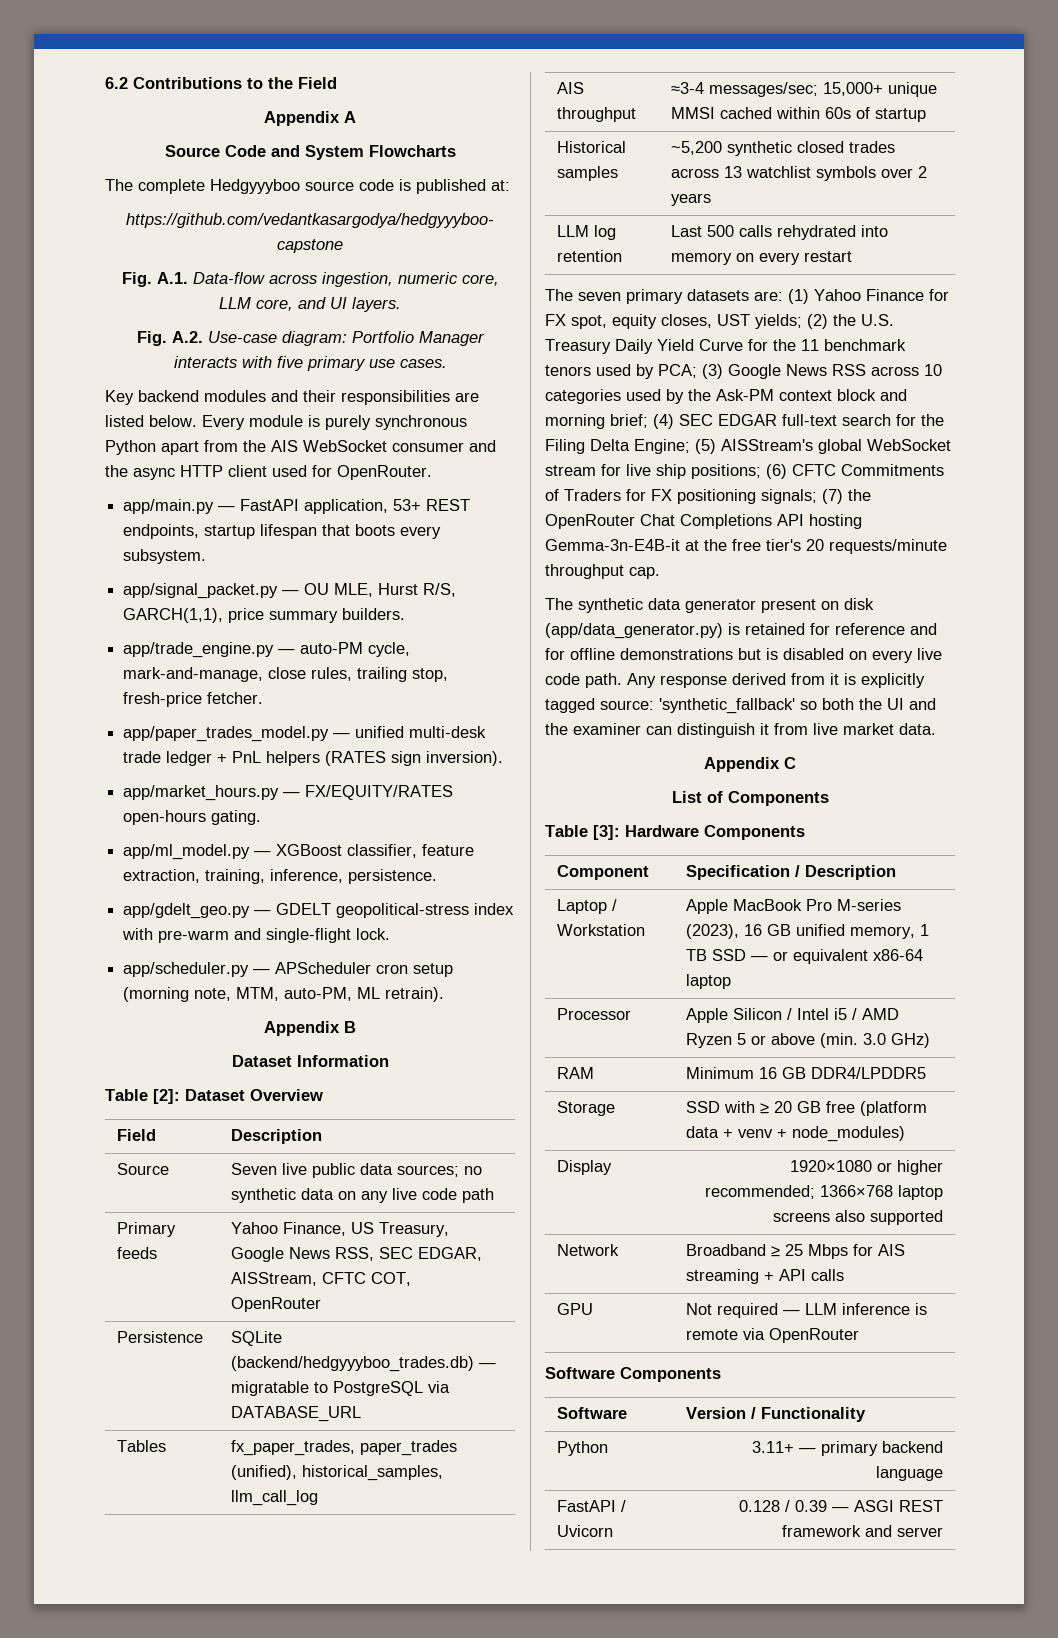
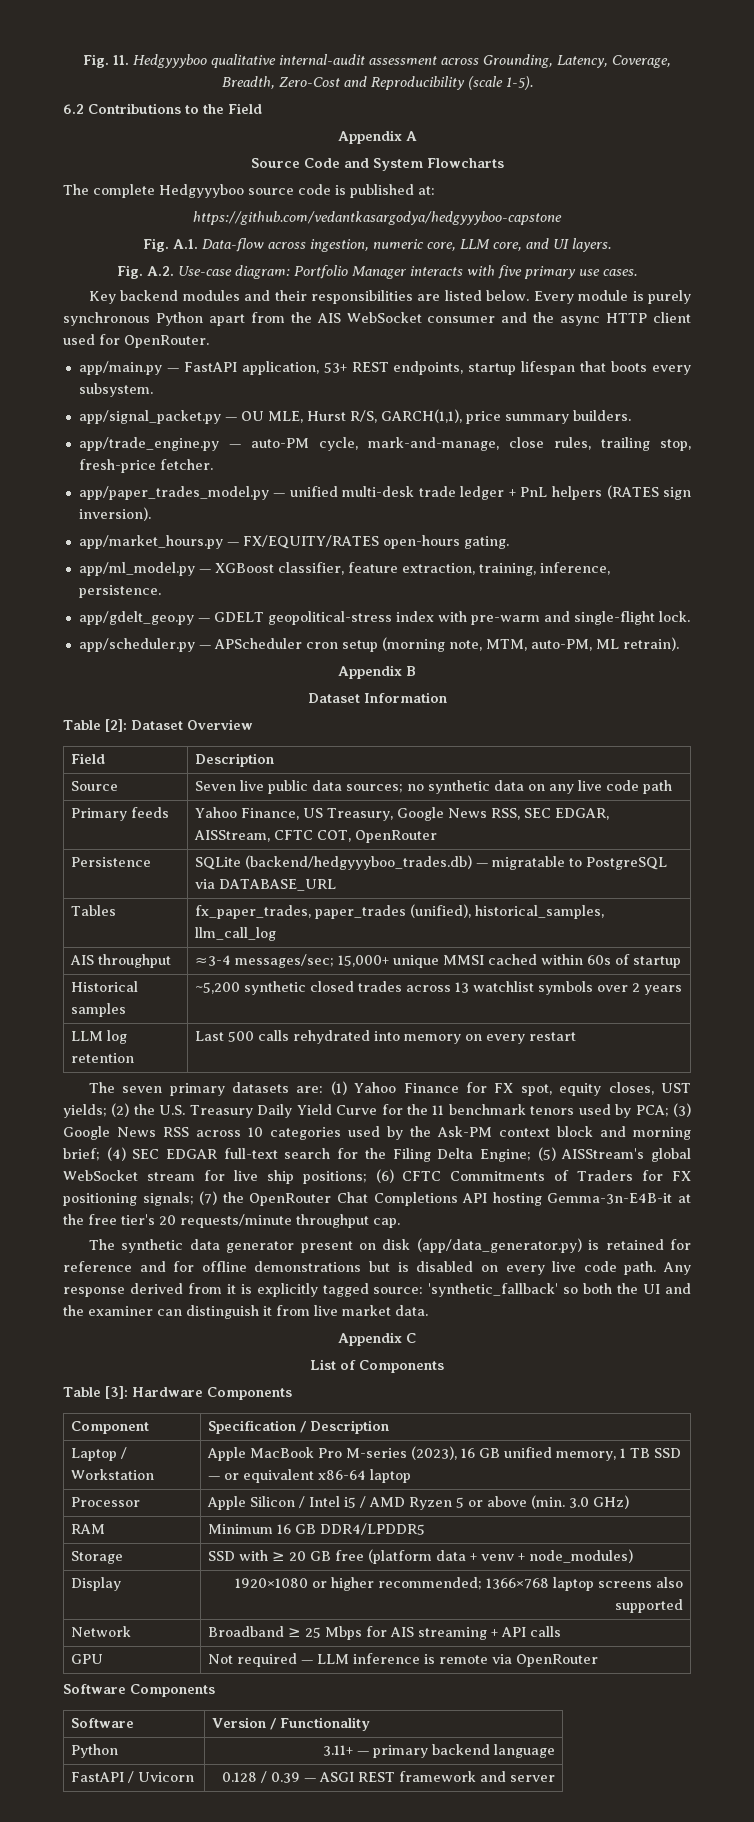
+ Fig. 11. Hedgyyyboo qualitative internal-audit assessment across Grounding, Latency, Coverage, Breadth, Zero-Cost and Reproducibility (scale 1-5).

